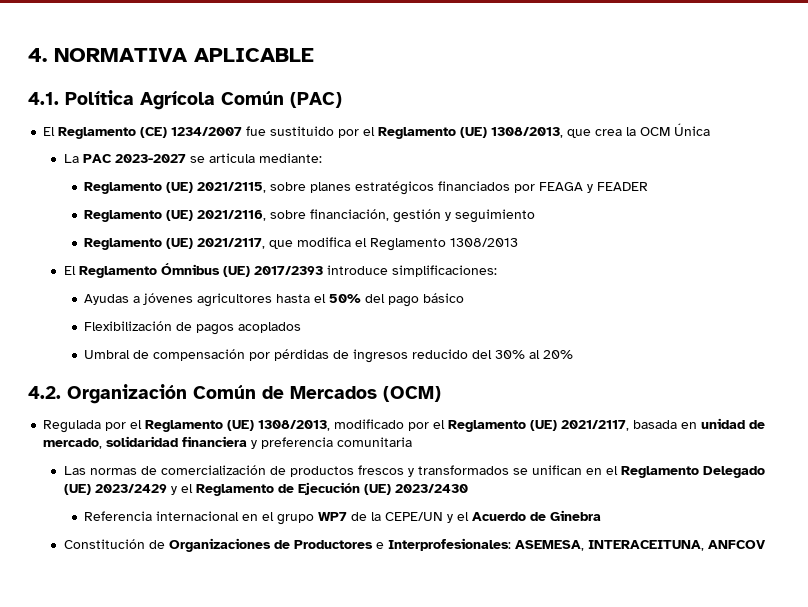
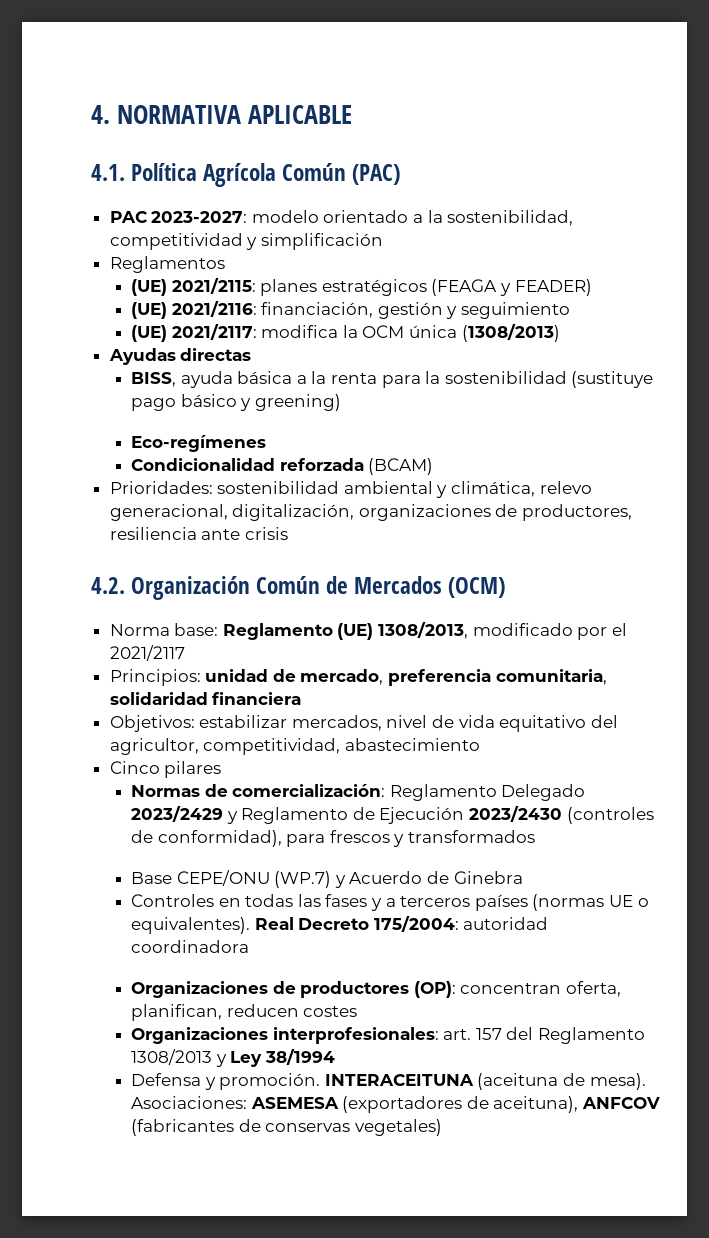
- El Reglamento (CE) 1234/2007 fue sustituido por el Reglamento (UE) 1308/2013, que crea la OCM Única
- La PAC 2023-2027 se articula mediante:
- Reglamento (UE) 2021/2115, sobre planes estratégicos financiados por FEAGA y FEADER
- Reglamento (UE) 2021/2116, sobre financiación, gestión y seguimiento
- Reglamento (UE) 2021/2117, que modifica el Reglamento 1308/2013
- El Reglamento Ómnibus (UE) 2017/2393 introduce simplificaciones:
- Ayudas a jóvenes agricultores hasta el 50% del pago básico
- Flexibilización de pagos acoplados
- Umbral de compensación por pérdidas de ingresos reducido del 30% al 20%
+ PAC 2023-2027: modelo orientado a la sostenibilidad, competitividad y simplificación
+ Reglamentos
+ (UE) 2021/2115: planes estratégicos (FEAGA y FEADER)
+ (UE) 2021/2116: financiación, gestión y seguimiento
+ (UE) 2021/2117: modifica la OCM única (1308/2013)
+ Ayudas directas
+ BISS, ayuda básica a la renta para la sostenibilidad (sustituye pago básico y greening)
+ Eco-regímenes
+ Condicionalidad reforzada (BCAM)
+ Prioridades: sostenibilidad ambiental y climática, relevo generacional, digitalización, organizaciones de productores, resiliencia ante crisis
- Regulada por el Reglamento (UE) 1308/2013, modificado por el Reglamento (UE) 2021/2117, basada en unidad de mercado, solidaridad financiera y preferencia comunitaria
- Las normas de comercialización de productos frescos y transformados se unifican en el Reglamento Delegado (UE) 2023/2429 y el Reglamento de Ejecución (UE) 2023/2430
- Referencia internacional en el grupo WP7 de la CEPE/UN y el Acuerdo de Ginebra
- Constitución de Organizaciones de Productores e Interprofesionales: ASEMESA, INTERACEITUNA, ANFCOV
+ Norma base: Reglamento (UE) 1308/2013, modificado por el 2021/2117
+ Principios: unidad de mercado, preferencia comunitaria, solidaridad financiera
+ Objetivos: estabilizar mercados, nivel de vida equitativo del agricultor, competitividad, abastecimiento
+ Cinco pilares
+ Normas de comercialización: Reglamento Delegado 2023/2429 y Reglamento de Ejecución 2023/2430 (controles de conformidad), para frescos y transformados
+ Base CEPE/ONU (WP.7) y Acuerdo de Ginebra
+ Controles en todas las fases y a terceros países (normas UE o equivalentes). Real Decreto 175/2004: autoridad coordinadora
+ Organizaciones de productores (OP): concentran oferta, planifican, reducen costes
+ Organizaciones interprofesionales: art. 157 del Reglamento 1308/2013 y Ley 38/1994
+ Defensa y promoción. INTERACEITUNA (aceituna de mesa). Asociaciones: ASEMESA (exportadores de aceituna), ANFCOV (fabricantes de conservas vegetales)

